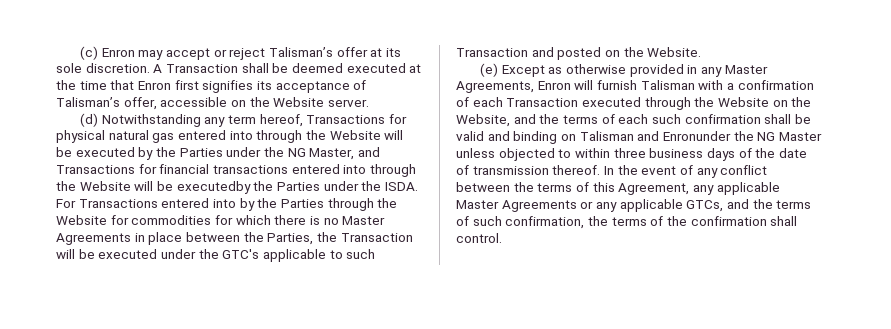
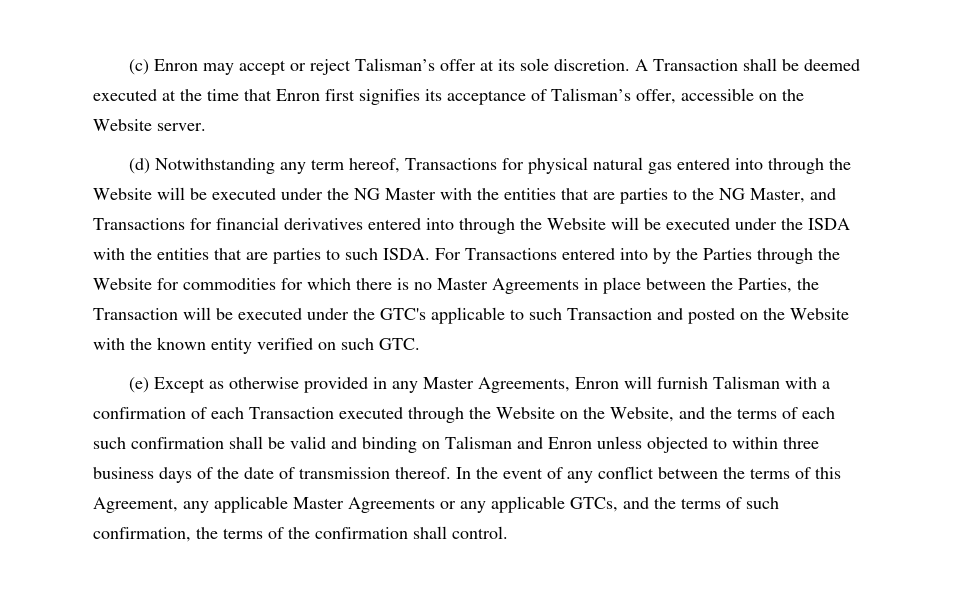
- (d) Notwithstanding any term hereof, Transactions for physical natural gas entered into through the Website will be executed by the Parties under the NG Master, and Transactions for financial transactions entered into through the Website will be executedby the Parties under the ISDA.
+ (d) Notwithstanding any term hereof, Transactions for physical natural gas entered into through the Website will be executed under the NG Master with the entities that are parties to the NG Master, and Transactions for financial derivatives entered into through the Website will be executed under the ISDA with the entities that are parties to such ISDA.
- For Transactions entered into by the Parties through the Website for commodities for which there is no Master Agreements in place between the Parties, the Transaction will be executed under the GTC's applicable to such Transaction and posted on the Website.
+ For Transactions entered into by the Parties through the Website for commodities for which there is no Master Agreements in place between the Parties, the Transaction will be executed under the GTC's applicable to such Transaction and posted on the Website with the known entity verified on such GTC.
- (e) Except as otherwise provided in any Master Agreements, Enron will furnish Talisman with a confirmation of each Transaction executed through the Website on the Website, and the terms of each such confirmation shall be valid and binding on Talisman and Enronunder the NG Master unless objected to within three business days of the date of transmission thereof.
+ (e) Except as otherwise provided in any Master Agreements, Enron will furnish Talisman with a confirmation of each Transaction executed through the Website on the Website, and the terms of each such confirmation shall be valid and binding on Talisman and Enron unless objected to within three business days of the date of transmission thereof.

